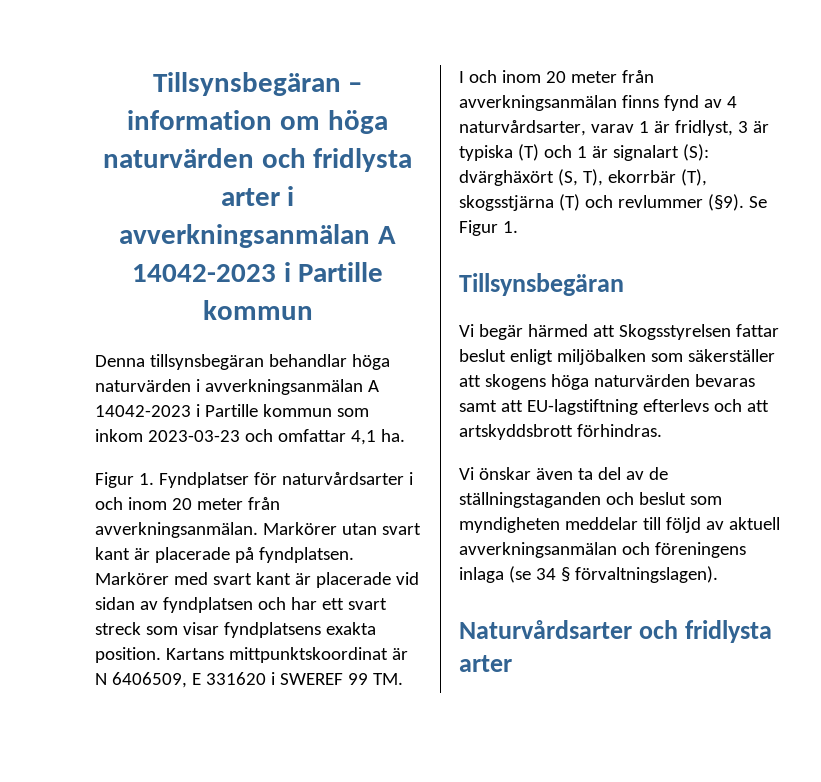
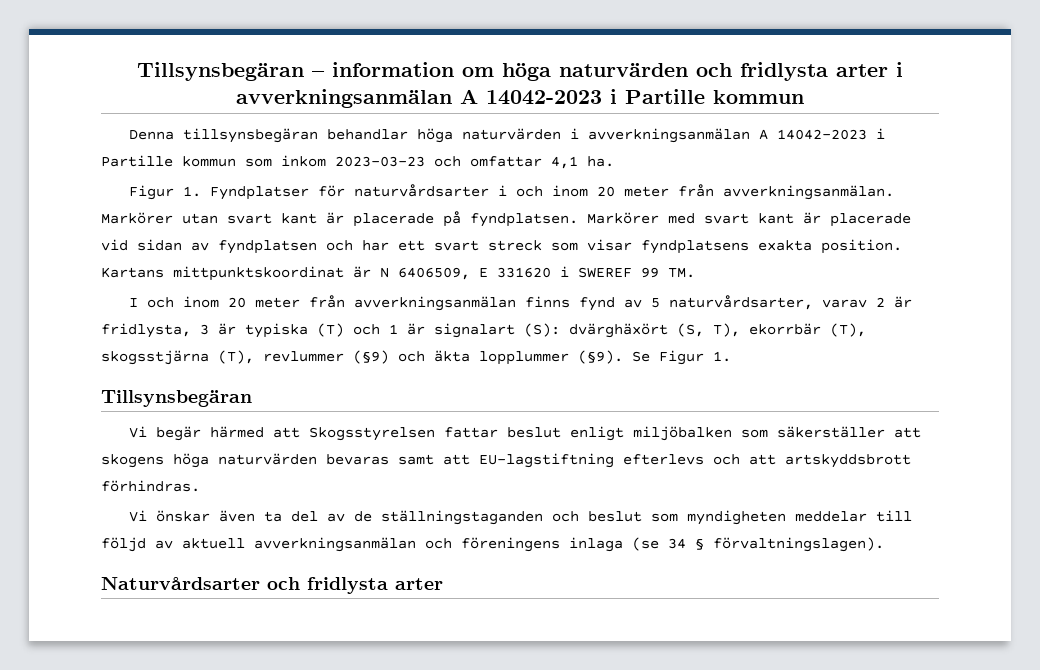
- I och inom 20 meter från avverkningsanmälan finns fynd av 4 naturvårdsarter, varav 1 är fridlyst, 3 är typiska (T) och 1 är signalart (S): dvärghäxört (S, T), ekorrbär (T), skogsstjärna (T) och revlummer (§9).
+ I och inom 20 meter från avverkningsanmälan finns fynd av 5 naturvårdsarter, varav 2 är fridlysta, 3 är typiska (T) och 1 är signalart (S): dvärghäxört (S, T), ekorrbär (T), skogsstjärna (T), revlummer (§9) och äkta lopplummer (§9).

